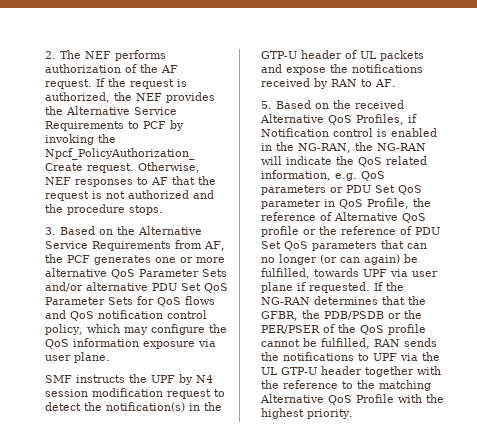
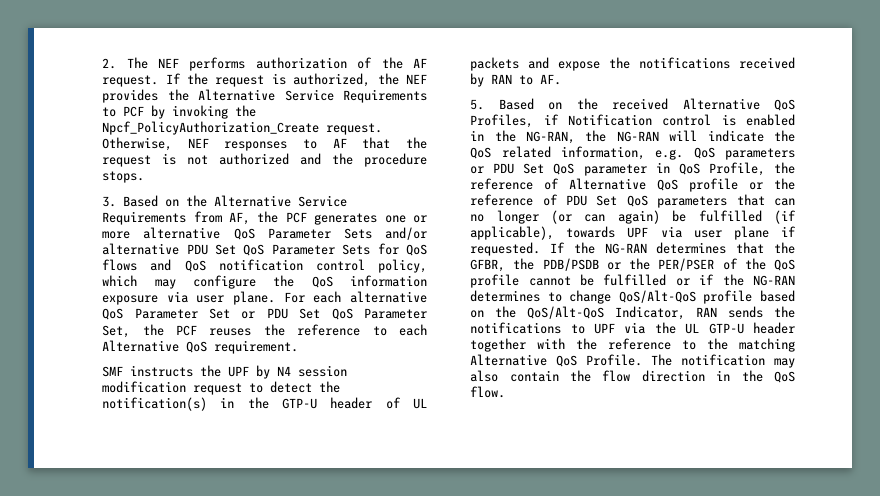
+ For each alternative QoS Parameter Set or PDU Set QoS Parameter Set, the PCF reuses the reference to each Alternative QoS requirement.
- 5. Based on the received Alternative QoS Profiles, if Notification control is enabled in the NG-RAN, the NG-RAN will indicate the QoS related information, e.g. QoS parameters or PDU Set QoS parameter in QoS Profile, the reference of Alternative QoS profile or the reference of PDU Set QoS parameters that can no longer (or can again) be fulfilled, towards UPF via user plane if requested.
+ 5. Based on the received Alternative QoS Profiles, if Notification control is enabled in the NG-RAN, the NG-RAN will indicate the QoS related information, e.g. QoS parameters or PDU Set QoS parameter in QoS Profile, the reference of Alternative QoS profile or the reference of PDU Set QoS parameters that can no longer (or can again) be fulfilled (if applicable), towards UPF via user plane if requested.
- If the NG-RAN determines that the GFBR, the PDB/PSDB or the PER/PSER of the QoS profile cannot be fulfilled, RAN sends the notifications to UPF via the UL GTP-U header together with the reference to the matching Alternative QoS Profile with the highest priority.
+ If the NG-RAN determines that the GFBR, the PDB/PSDB or the PER/PSER of the QoS profile cannot be fulfilled or if the NG-RAN determines to change QoS/Alt-QoS profile based on the QoS/Alt-QoS Indicator, RAN sends the notifications to UPF via the UL GTP-U header together with the reference to the matching Alternative QoS Profile. The notification may also contain the flow direction in the QoS flow.

